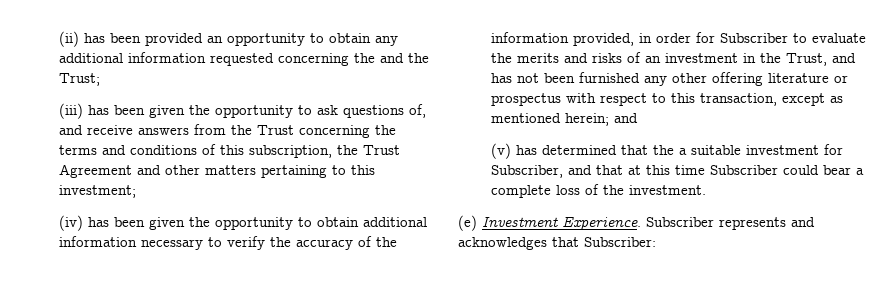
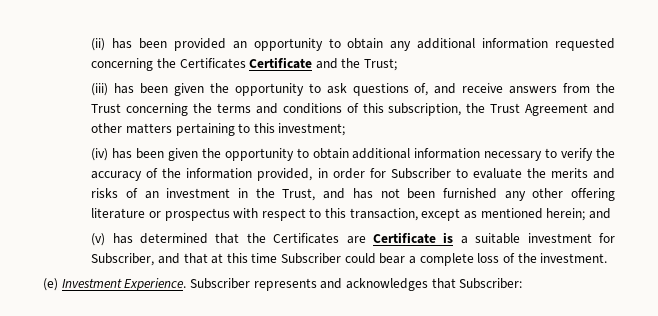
- (ii) has been provided an opportunity to obtain any additional information requested concerning the and the Trust;
+ (ii) has been provided an opportunity to obtain any additional information requested concerning the Certificates Certificate and the Trust;
- (v) has determined that the a suitable investment for Subscriber, and that at this time Subscriber could bear a complete loss of the investment.
+ (v) has determined that the Certificates are Certificate is a suitable investment for Subscriber, and that at this time Subscriber could bear a complete loss of the investment.

